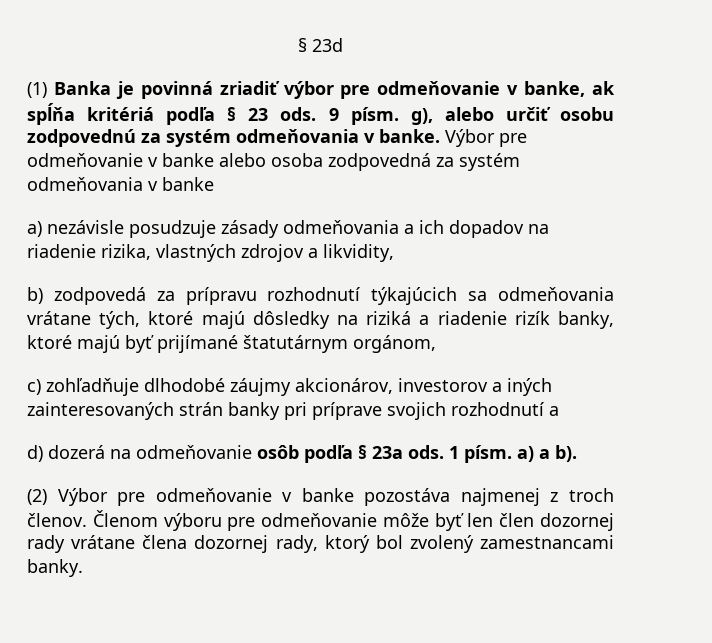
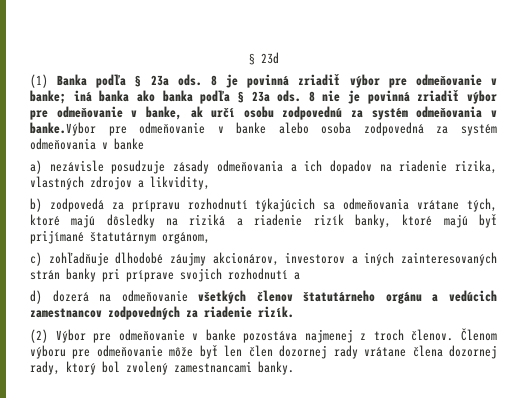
- (1) Banka je povinná zriadiť výbor pre odmeňovanie v banke, ak spĺňa kritériá podľa § 23 ods. 9 písm. g), alebo určiť osobu zodpovednú za systém odmeňovania v banke. Výbor pre odmeňovanie v banke alebo osoba zodpovedná za systém odmeňovania v banke
+ (1) Banka podľa § 23a ods. 8 je povinná zriadiť výbor pre odmeňovanie v banke; iná banka ako banka podľa § 23a ods. 8 nie je povinná zriadiť výbor pre odmeňovanie v banke, ak určí osobu zodpovednú za systém odmeňovania v banke.Výbor pre odmeňovanie v banke alebo osoba zodpovedná za systém odmeňovania v banke
- d) dozerá na odmeňovanie osôb podľa § 23a ods. 1 písm. a) a b).
+ d) dozerá na odmeňovanie všetkých členov štatutárneho orgánu a vedúcich zamestnancov zodpovedných za riadenie rizík.

